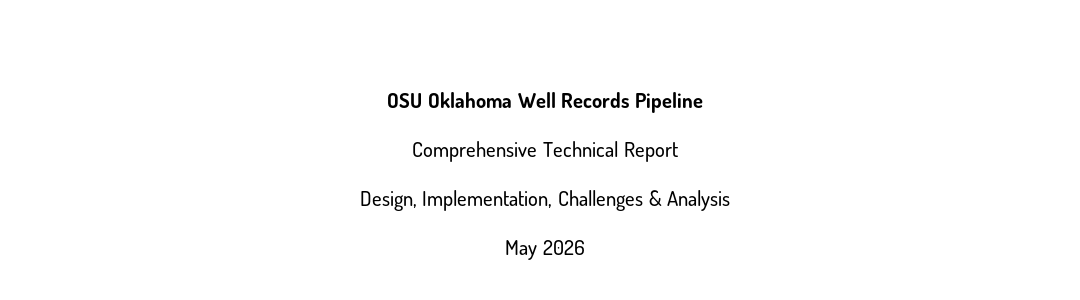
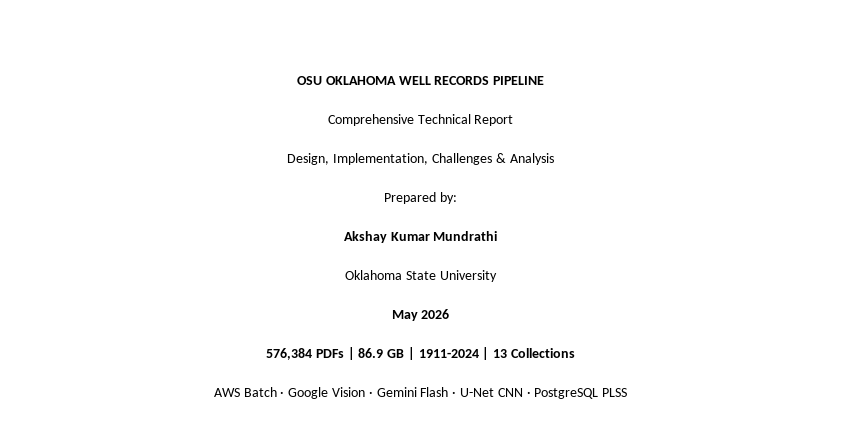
- OSU Oklahoma Well Records Pipeline
+ OSU OKLAHOMA WELL RECORDS PIPELINE
+ Prepared by:
+ Akshay Kumar Mundrathi
+ Oklahoma State University
  May 2026
+ 576,384 PDFs | 86.9 GB | 1911-2024 | 13 Collections
+ AWS Batch · Google Vision · Gemini Flash · U-Net CNN · PostgreSQL PLSS

